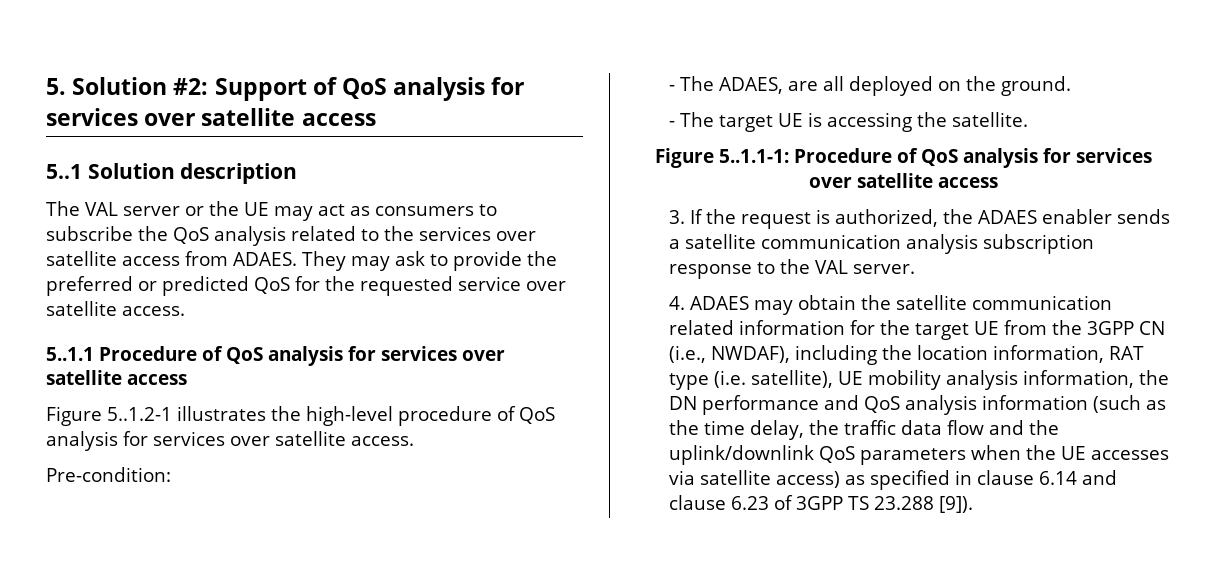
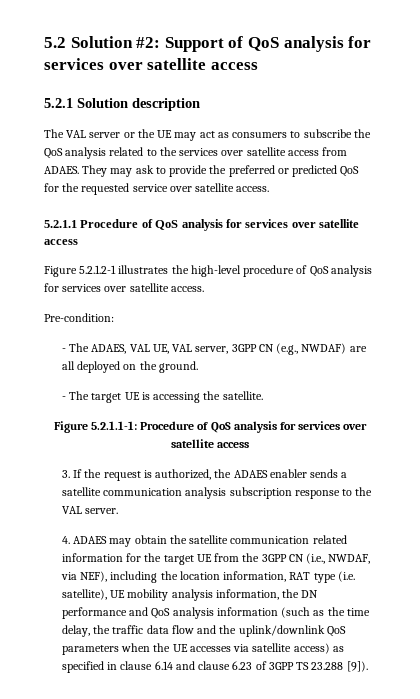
- 5. Solution #2: Support of QoS analysis for services over satellite access
+ 5.2 Solution #2: Support of QoS analysis for services over satellite access
- 5..1 Solution description
+ 5.2.1 Solution description
- 5..1.1 Procedure of QoS analysis for services over satellite access
+ 5.2.1.1 Procedure of QoS analysis for services over satellite access
- Figure 5..1.2-1 illustrates the high-level procedure of QoS analysis for services over satellite access.
+ Figure 5.2.1.2-1 illustrates the high-level procedure of QoS analysis for services over satellite access.
- - The ADAES, are all deployed on the ground.
+ - The ADAES, VAL UE, VAL server, 3GPP CN (e.g., NWDAF) are all deployed on the ground.
- Figure 5..1.1-1: Procedure of QoS analysis for services over satellite access
+ Figure 5.2.1.1-1: Procedure of QoS analysis for services over satellite access
- 4. ADAES may obtain the satellite communication related information for the target UE from the 3GPP CN (i.e., NWDAF), including the location information, RAT type (i.e. satellite), UE mobility analysis information, the DN performance and QoS analysis information (such as the time delay, the traffic data flow and the uplink/downlink QoS parameters when the UE accesses via satellite access) as specified in clause 6.14 and clause 6.23 of 3GPP TS 23.288 [9]).
+ 4. ADAES may obtain the satellite communication related information for the target UE from the 3GPP CN (i.e., NWDAF, via NEF), including the location information, RAT type (i.e. satellite), UE mobility analysis information, the DN performance and QoS analysis information (such as the time delay, the traffic data flow and the uplink/downlink QoS parameters when the UE accesses via satellite access) as specified in clause 6.14 and clause 6.23 of 3GPP TS 23.288 [9]).

